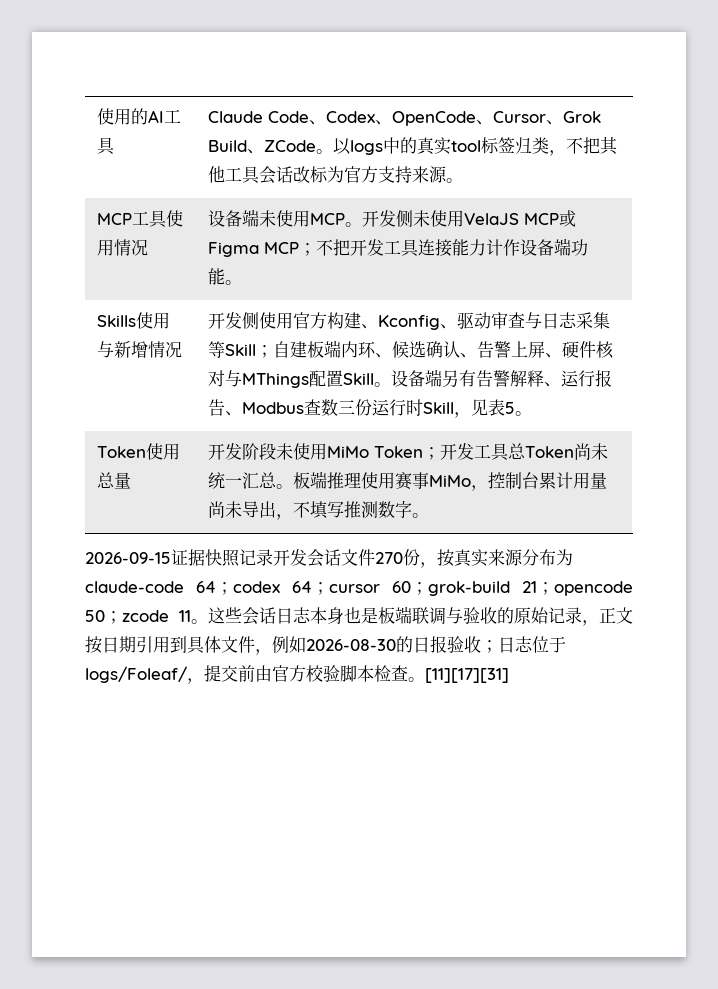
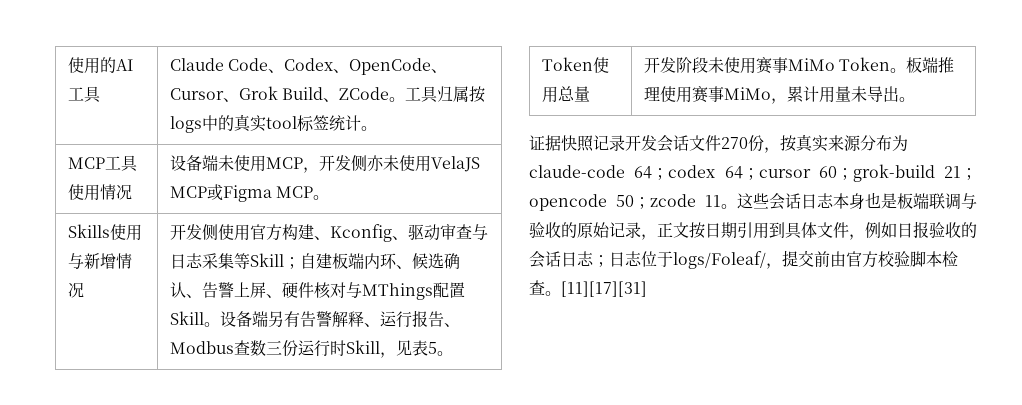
- 使用的AI工具 | Claude Code、Codex、OpenCode、Cursor、Grok Build、ZCode。以logs中的真实tool标签归类，不把其他工具会话改标为官方支持来源。
+ 使用的AI工具 | Claude Code、Codex、OpenCode、Cursor、Grok Build、ZCode。工具归属按logs中的真实tool标签统计。
- MCP工具使用情况 | 设备端未使用MCP。开发侧未使用VelaJS MCP或Figma MCP；不把开发工具连接能力计作设备端功能。
+ MCP工具使用情况 | 设备端未使用MCP，开发侧亦未使用VelaJS MCP或Figma MCP。
- Token使用总量 | 开发阶段未使用MiMo Token；开发工具总Token尚未统一汇总。板端推理使用赛事MiMo，控制台累计用量尚未导出，不填写推测数字。
- 2026-09-15证据快照记录开发会话文件270份，按真实来源分布为claude-code 64；codex 64；cursor 60；grok-build 21；opencode 50；zcode 11。
+ Token使用总量 | 开发阶段未使用赛事MiMo Token。板端推理使用赛事MiMo，累计用量未导出。
+ 证据快照记录开发会话文件270份，按真实来源分布为claude-code 64；codex 64；cursor 60；grok-build 21；opencode 50；zcode 11。
- 这些会话日志本身也是板端联调与验收的原始记录，正文按日期引用到具体文件，例如2026-08-30的日报验收；日志位于logs/Foleaf/，提交前由官方校验脚本检查。
+ 这些会话日志本身也是板端联调与验收的原始记录，正文按日期引用到具体文件，例如日报验收的会话日志；日志位于logs/Foleaf/，提交前由官方校验脚本检查。

